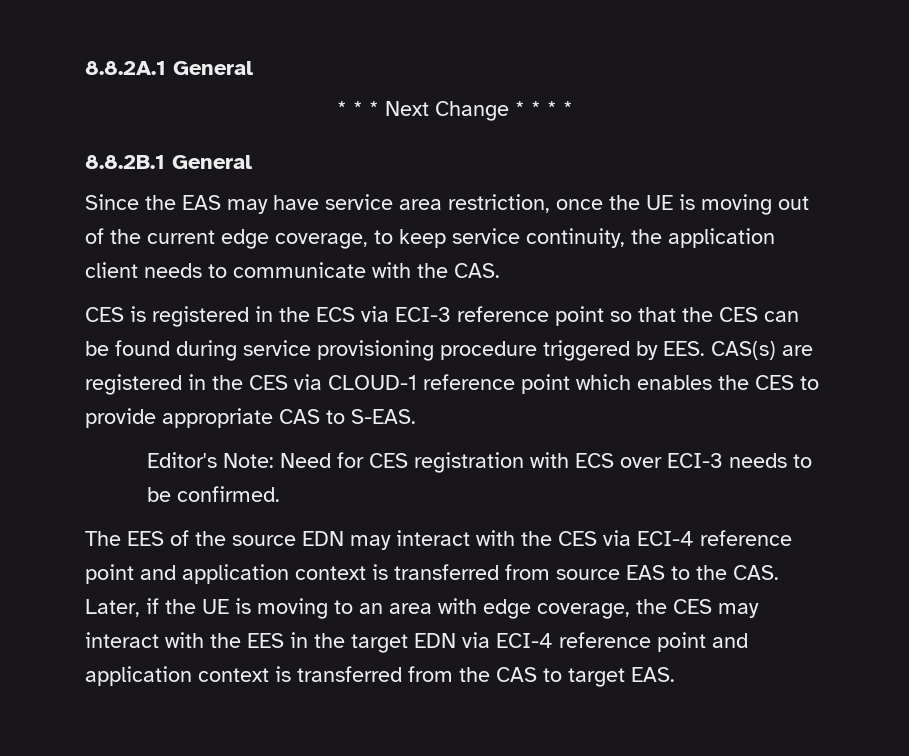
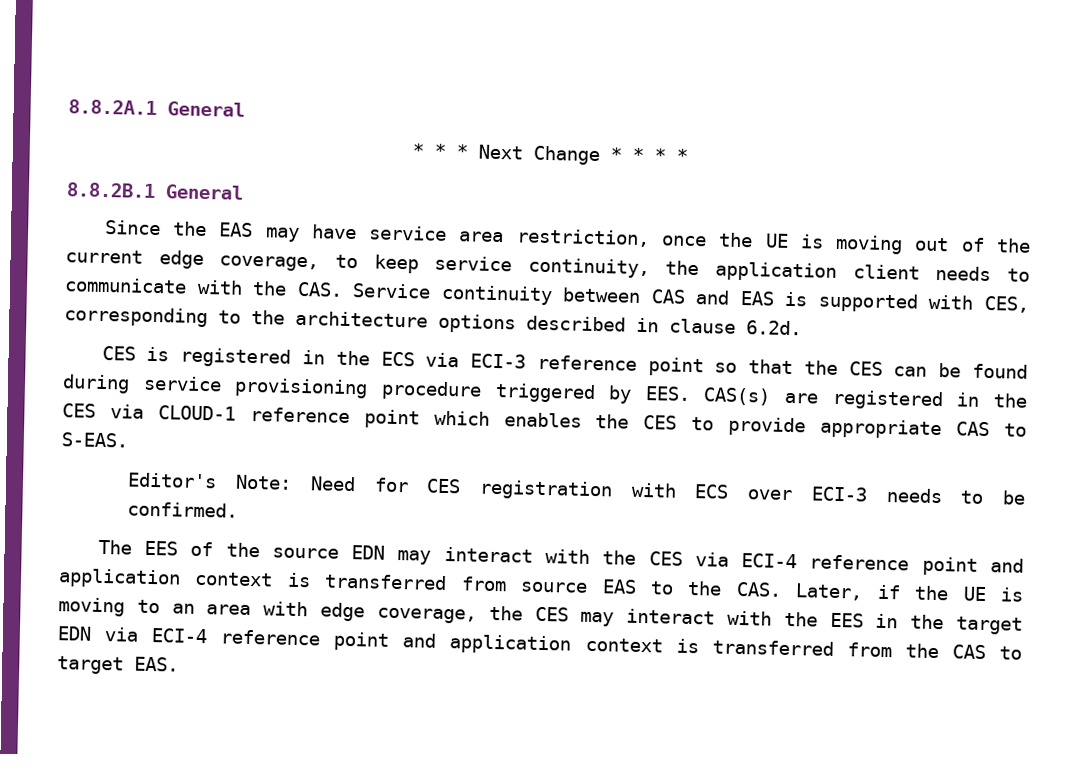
- Since the EAS may have service area restriction, once the UE is moving out of the current edge coverage, to keep service continuity, the application client needs to communicate with the CAS.
+ Since the EAS may have service area restriction, once the UE is moving out of the current edge coverage, to keep service continuity, the application client needs to communicate with the CAS. Service continuity between CAS and EAS is supported with CES, corresponding to the architecture options described in clause 6.2d.

